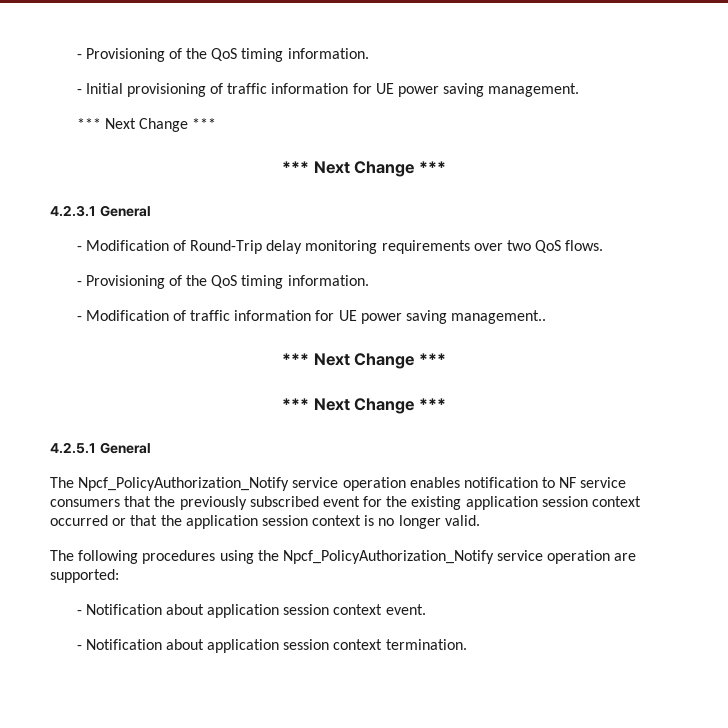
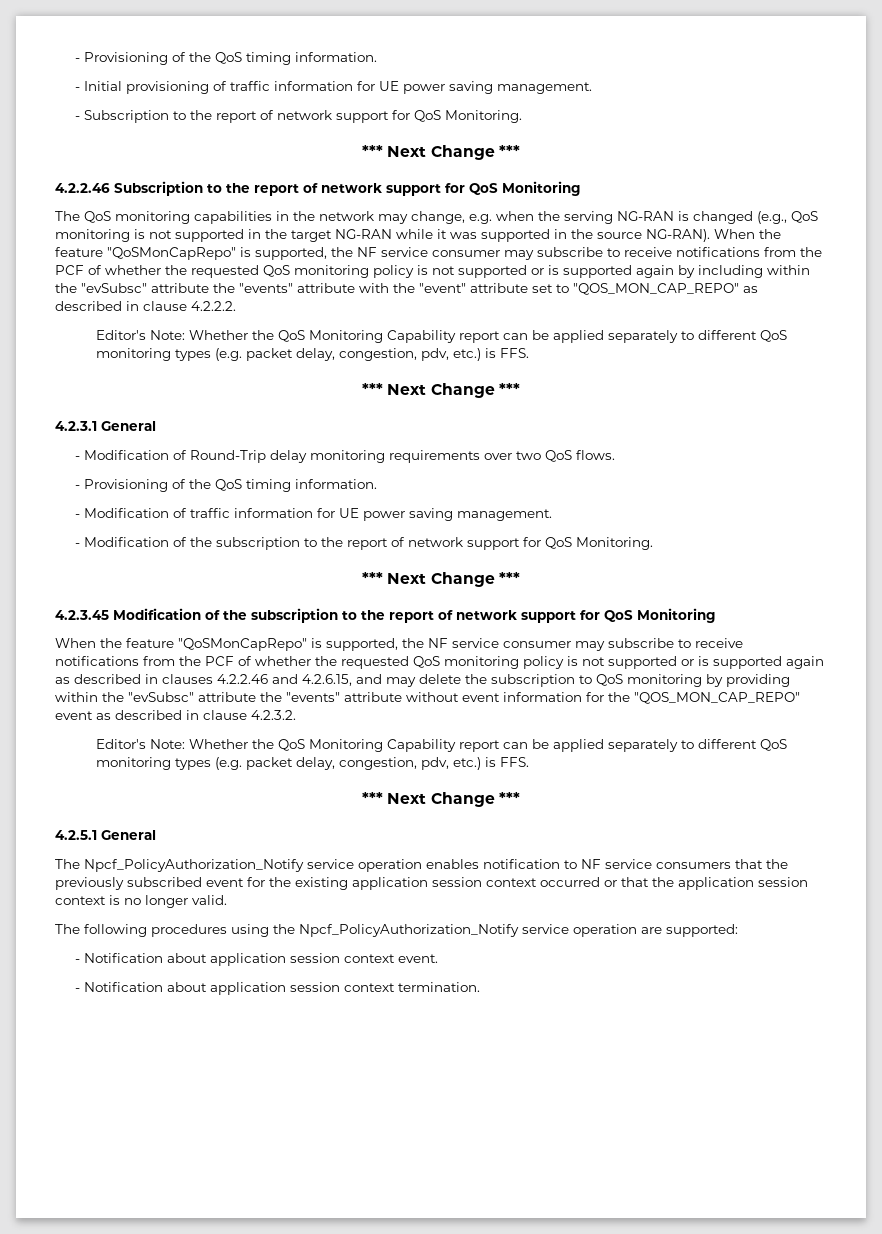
  - Initial provisioning of traffic information for UE power saving management.
+ - Subscription to the report of network support for QoS Monitoring.
  *** Next Change ***
+ 4.2.2.46 Subscription to the report of network support for QoS Monitoring
+ The QoS monitoring capabilities in the network may change, e.g. when the serving NG-RAN is changed (e.g., QoS monitoring is not supported in the target NG-RAN while it was supported in the source NG-RAN). When the feature "QoSMonCapRepo" is supported, the NF service consumer may subscribe to receive notifications from the PCF of whether the requested QoS monitoring policy is not supported or is supported again by including within the "evSubsc" attribute the "events" attribute with the "event" attribute set to "QOS_MON_CAP_REPO" as described in clause 4.2.2.2.
+ Editor's Note: Whether the QoS Monitoring Capability report can be applied separately to different QoS monitoring types (e.g. packet delay, congestion, pdv, etc.) is FFS.
- - Modification of traffic information for UE power saving management..
+ - Modification of traffic information for UE power saving management.
+ - Modification of the subscription to the report of network support for QoS Monitoring.
  *** Next Change ***
+ 4.2.3.45 Modification of the subscription to the report of network support for QoS Monitoring
+ When the feature "QoSMonCapRepo" is supported, the NF service consumer may subscribe to receive notifications from the PCF of whether the requested QoS monitoring policy is not supported or is supported again as described in clauses 4.2.2.46 and 4.2.6.15, and may delete the subscription to QoS monitoring by providing within the "evSubsc" attribute the "events" attribute without event information for the "QOS_MON_CAP_REPO" event as described in clause 4.2.3.2.
+ Editor's Note: Whether the QoS Monitoring Capability report can be applied separately to different QoS monitoring types (e.g. packet delay, congestion, pdv, etc.) is FFS.

